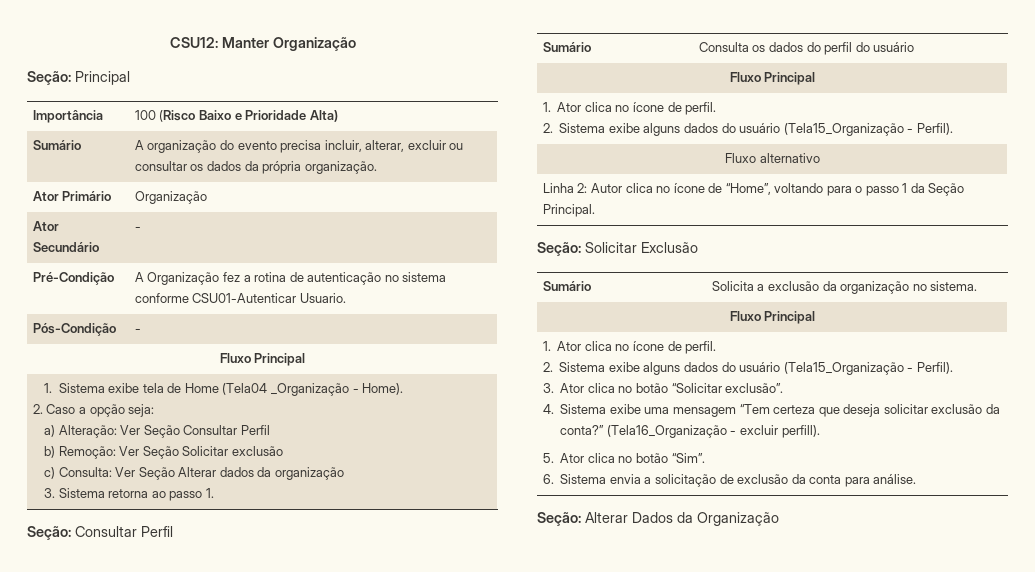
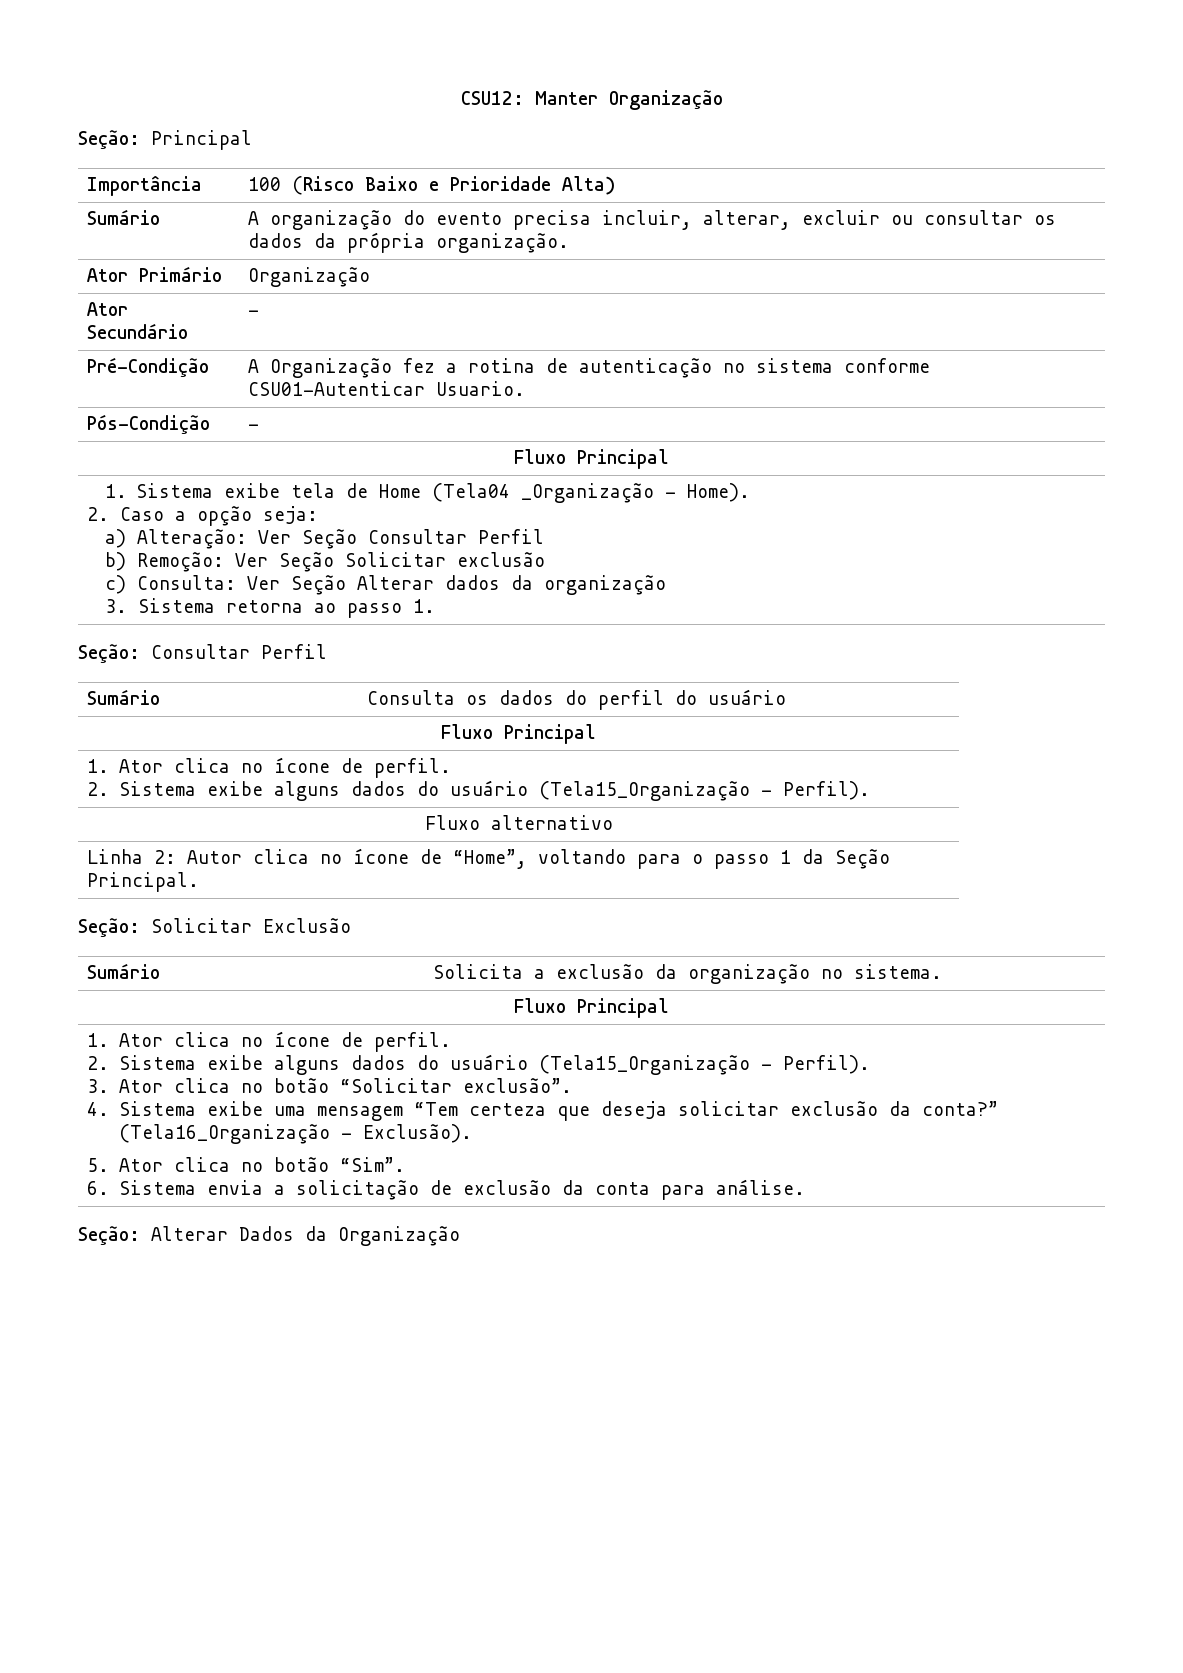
- (Tela16_Organização - excluir perfill).
+ (Tela16_Organização - Exclusão).

